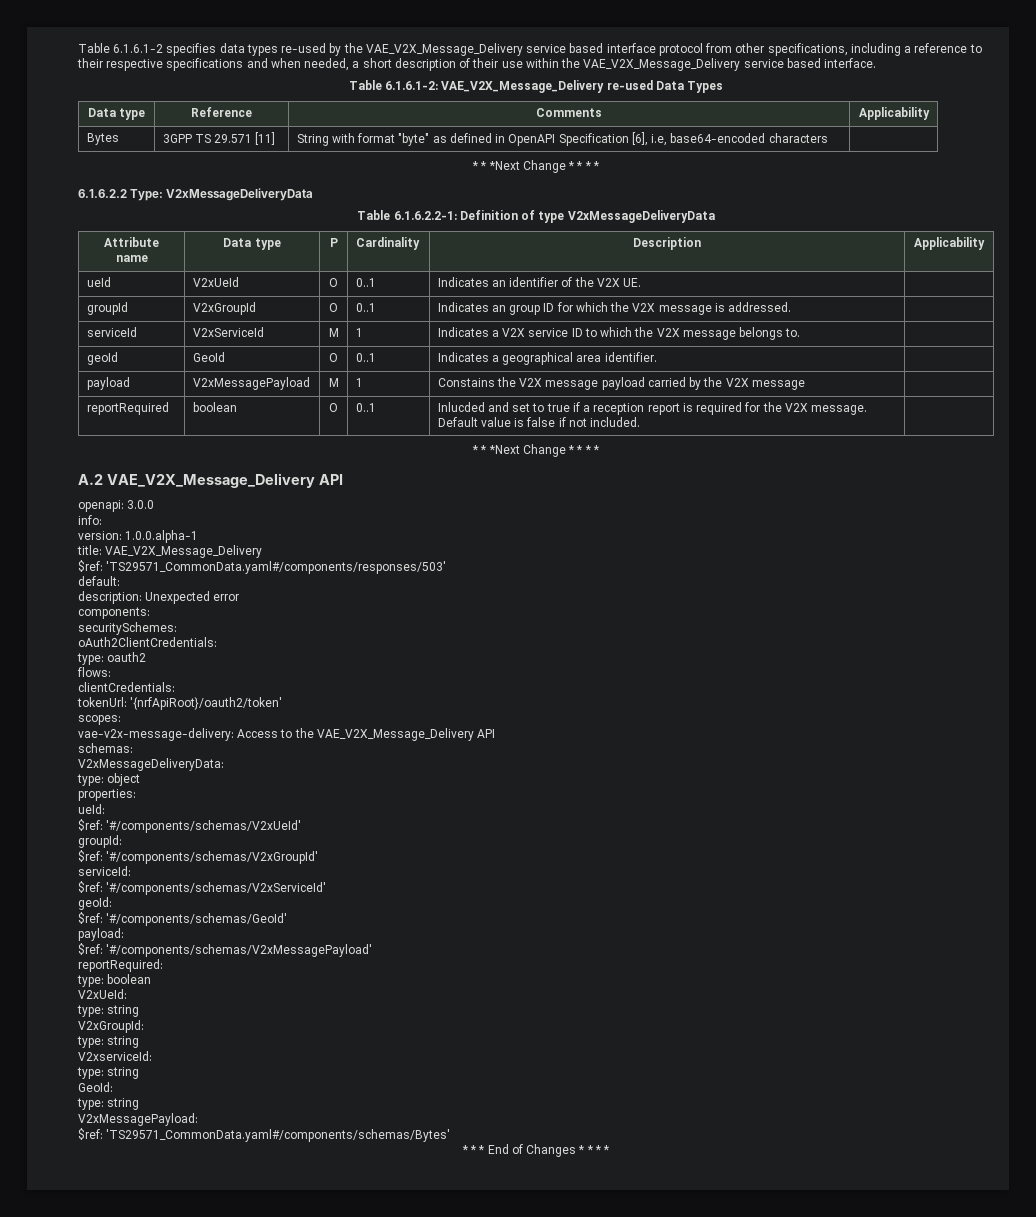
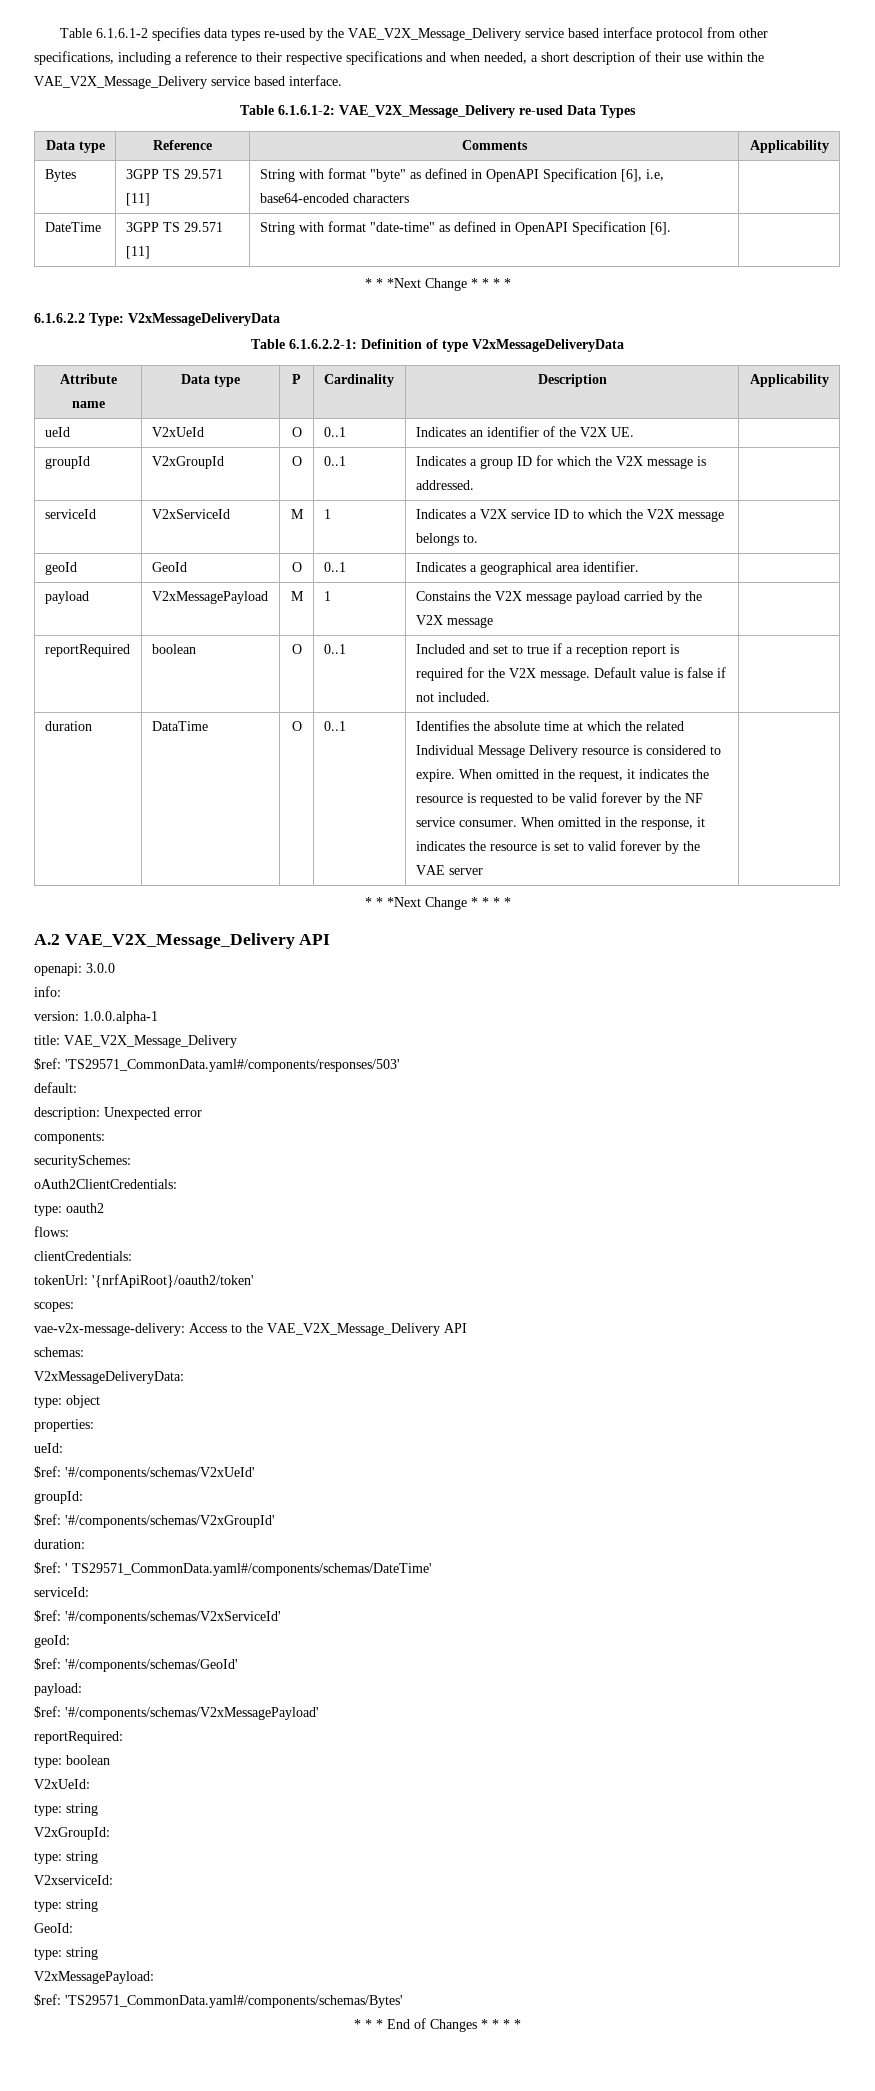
+ DateTime | 3GPP TS 29.571 [11] | String with format "date-time" as defined in OpenAPI Specification [6]. |
- groupId | V2xGroupId | O | 0..1 | Indicates an group ID for which the V2X message is addressed. |
+ groupId | V2xGroupId | O | 0..1 | Indicates a group ID for which the V2X message is addressed. |
- reportRequired | boolean | O | 0..1 | Inlucded and set to true if a reception report is required for the V2X message. Default value is false if not included. |
+ reportRequired | boolean | O | 0..1 | Included and set to true if a reception report is required for the V2X message. Default value is false if not included. |
+ duration | DataTime | O | 0..1 | Identifies the absolute time at which the related Individual Message Delivery resource is considered to expire. When omitted in the request, it indicates the resource is requested to be valid forever by the NF service consumer. When omitted in the response, it indicates the resource is set to valid forever by the VAE server
+ duration:
+ $ref: ' TS29571_CommonData.yaml#/components/schemas/DateTime'

